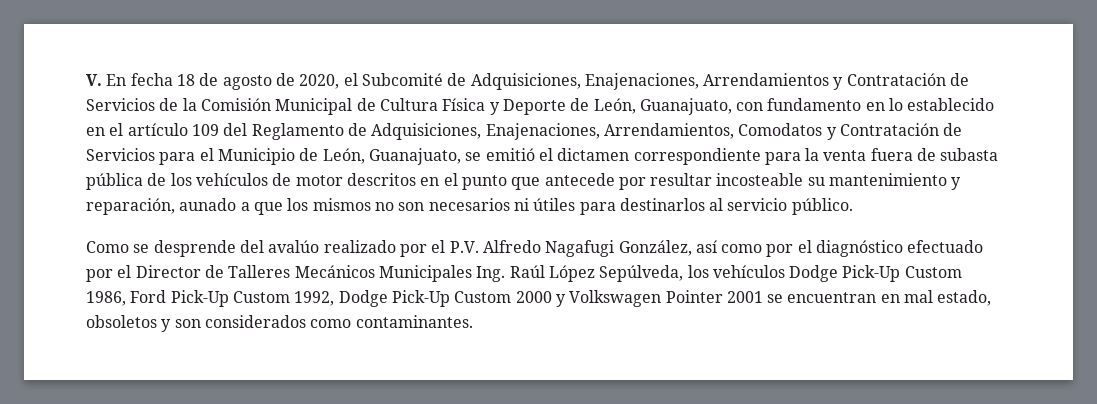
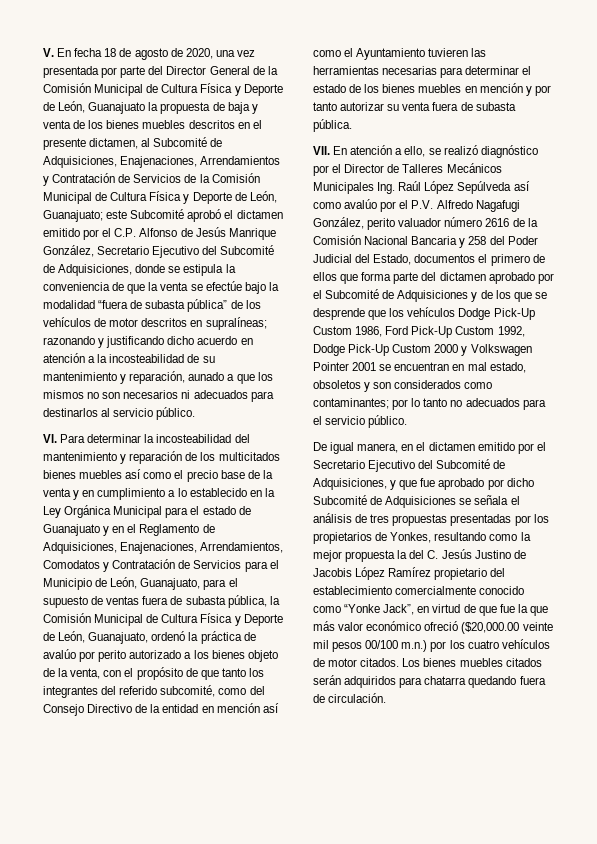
- V. En fecha 18 de agosto de 2020, el Subcomité de Adquisiciones, Enajenaciones, Arrendamientos y Contratación de Servicios de la Comisión Municipal de Cultura Física y Deporte de León, Guanajuato, con fundamento en lo establecido en el artículo 109 del Reglamento de Adquisiciones, Enajenaciones, Arrendamientos, Comodatos y Contratación de Servicios para el Municipio de León, Guanajuato, se emitió el dictamen correspondiente para la venta fuera de subasta pública de los vehículos de motor descritos en el punto que antecede por resultar incosteable su mantenimiento y reparación, aunado a que los mismos no son necesarios ni útiles para destinarlos al servicio público.
- Como se desprende del avalúo realizado por el P.V. Alfredo Nagafugi González, así como por el diagnóstico efectuado por el Director de Talleres Mecánicos Municipales Ing. Raúl López Sepúlveda, los vehículos Dodge Pick-Up Custom 1986, Ford Pick-Up Custom 1992, Dodge Pick-Up Custom 2000 y Volkswagen Pointer 2001 se encuentran en mal estado, obsoletos y son considerados como contaminantes.
+ V. En fecha 18 de agosto de 2020, una vez presentada por parte del Director General de la Comisión Municipal de Cultura Física y Deporte de León, Guanajuato la propuesta de baja y venta de los bienes muebles descritos en el presente dictamen, al Subcomité de Adquisiciones, Enajenaciones, Arrendamientos y Contratación de Servicios de la Comisión Municipal de Cultura Física y Deporte de León, Guanajuato; este Subcomité aprobó el dictamen emitido por el C.P. Alfonso de Jesús Manrique González, Secretario Ejecutivo del Subcomité de Adquisiciones, donde se estipula la conveniencia de que la venta se efectúe bajo la modalidad “fuera de subasta pública” de los vehículos de motor descritos en supralíneas; razonando y justificando dicho acuerdo en atención a la incosteabilidad de su mantenimiento y reparación, aunado a que los mismos no son necesarios ni adecuados para destinarlos al servicio público.
+ VI. Para determinar la incosteabilidad del mantenimiento y reparación de los multicitados bienes muebles así como el precio base de la venta y en cumplimiento a lo establecido en la Ley Orgánica Municipal para el estado de Guanajuato y en el Reglamento de Adquisiciones, Enajenaciones, Arrendamientos, Comodatos y Contratación de Servicios para el Municipio de León, Guanajuato, para el supuesto de ventas fuera de subasta pública, la Comisión Municipal de Cultura Física y Deporte de León, Guanajuato, ordenó la práctica de avalúo por perito autorizado a los bienes objeto de la venta, con el propósito de que tanto los integrantes del referido subcomité, como del Consejo Directivo de la entidad en mención así como el Ayuntamiento tuvieren las herramientas necesarias para determinar el estado de los bienes muebles en mención y por tanto autorizar su venta fuera de subasta pública.
+ VII. En atención a ello, se realizó diagnóstico por el Director de Talleres Mecánicos Municipales Ing. Raúl López Sepúlveda así como avalúo por el P.V. Alfredo Nagafugi González, perito valuador número 2616 de la Comisión Nacional Bancaria y 258 del Poder Judicial del Estado, documentos el primero de ellos que forma parte del dictamen aprobado por el Subcomité de Adquisiciones y de los que se desprende que los vehículos Dodge Pick-Up Custom 1986, Ford Pick-Up Custom 1992, Dodge Pick-Up Custom 2000 y Volkswagen Pointer 2001 se encuentran en mal estado, obsoletos y son considerados como contaminantes; por lo tanto no adecuados para el servicio público.
+ De igual manera, en el dictamen emitido por el Secretario Ejecutivo del Subcomité de Adquisiciones, y que fue aprobado por dicho Subcomité de Adquisiciones se señala el análisis de tres propuestas presentadas por los propietarios de Yonkes, resultando como la mejor propuesta la del C. Jesús Justino de Jacobis López Ramírez propietario del establecimiento comercialmente conocido como “Yonke Jack”, en virtud de que fue la que más valor económico ofreció ($20,000.00 veinte mil pesos 00/100 m.n.) por los cuatro vehículos de motor citados. Los bienes muebles citados serán adquiridos para chatarra quedando fuera de circulación.

